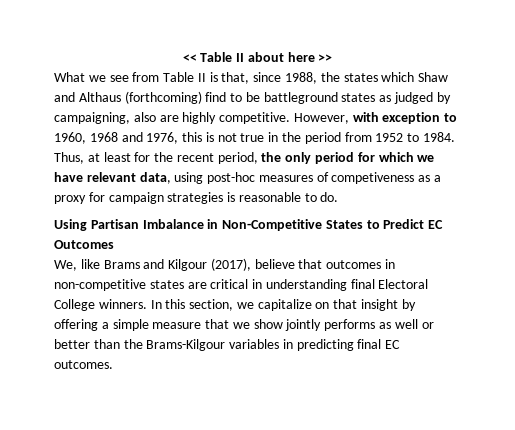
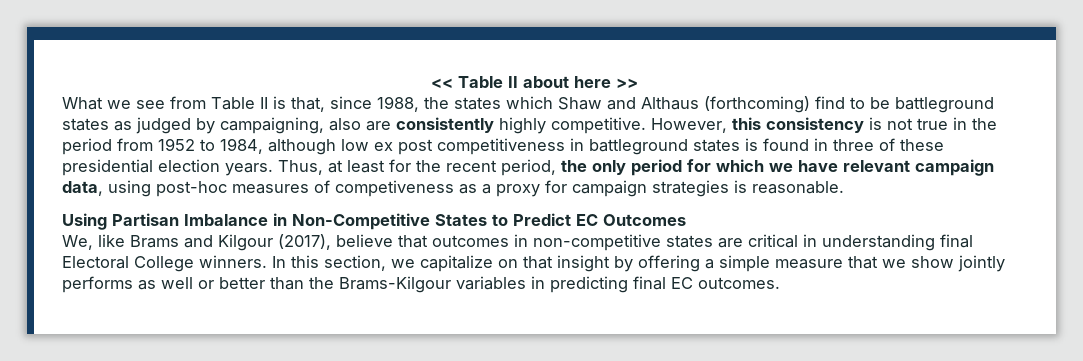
- What we see from Table II is that, since 1988, the states which Shaw and Althaus (forthcoming) find to be battleground states as judged by campaigning, also are highly competitive.
+ What we see from Table II is that, since 1988, the states which Shaw and Althaus (forthcoming) find to be battleground states as judged by campaigning, also are consistently highly competitive.
- However, with exception to 1960, 1968 and 1976, this is not true in the period from 1952 to 1984.
+ However, this consistency is not true in the period from 1952 to 1984, although low ex post competitiveness in battleground states is found in three of these presidential election years.
- Thus, at least for the recent period, the only period for which we have relevant data, using post-hoc measures of competiveness as a proxy for campaign strategies is reasonable to do.
+ Thus, at least for the recent period, the only period for which we have relevant campaign data, using post-hoc measures of competiveness as a proxy for campaign strategies is reasonable.

